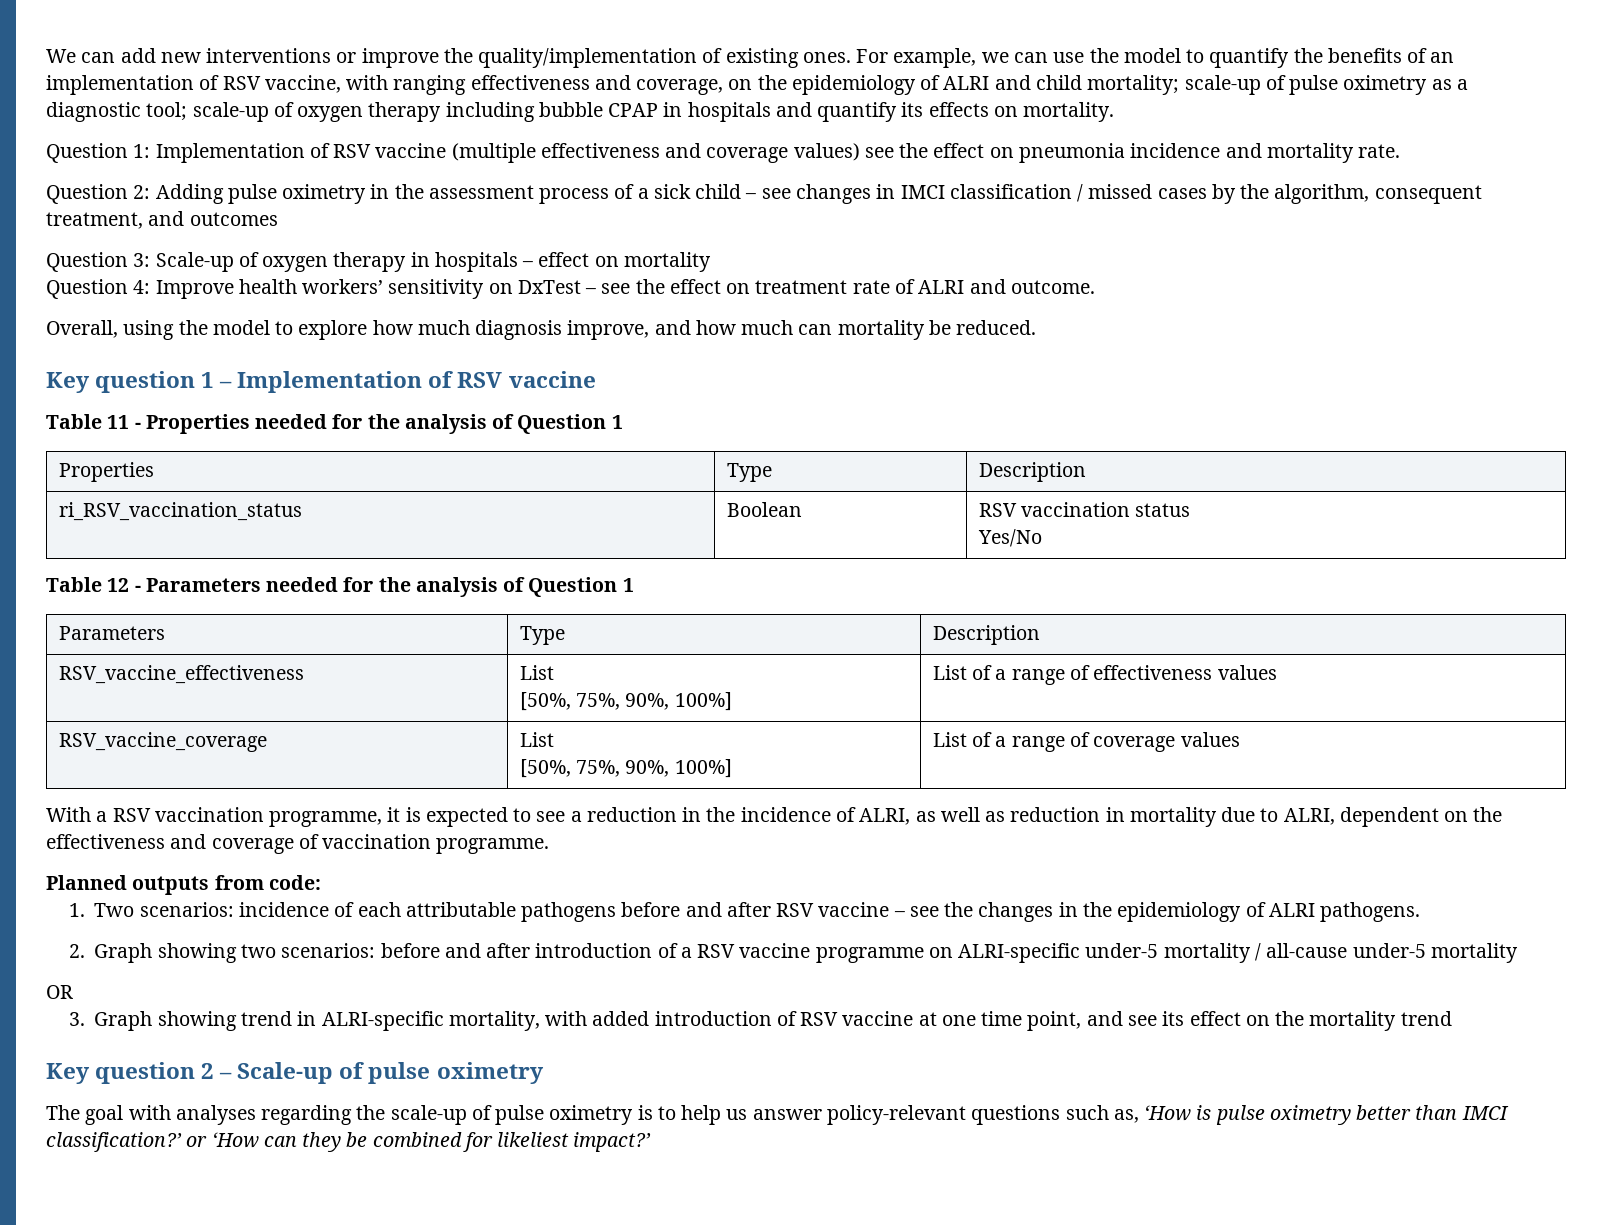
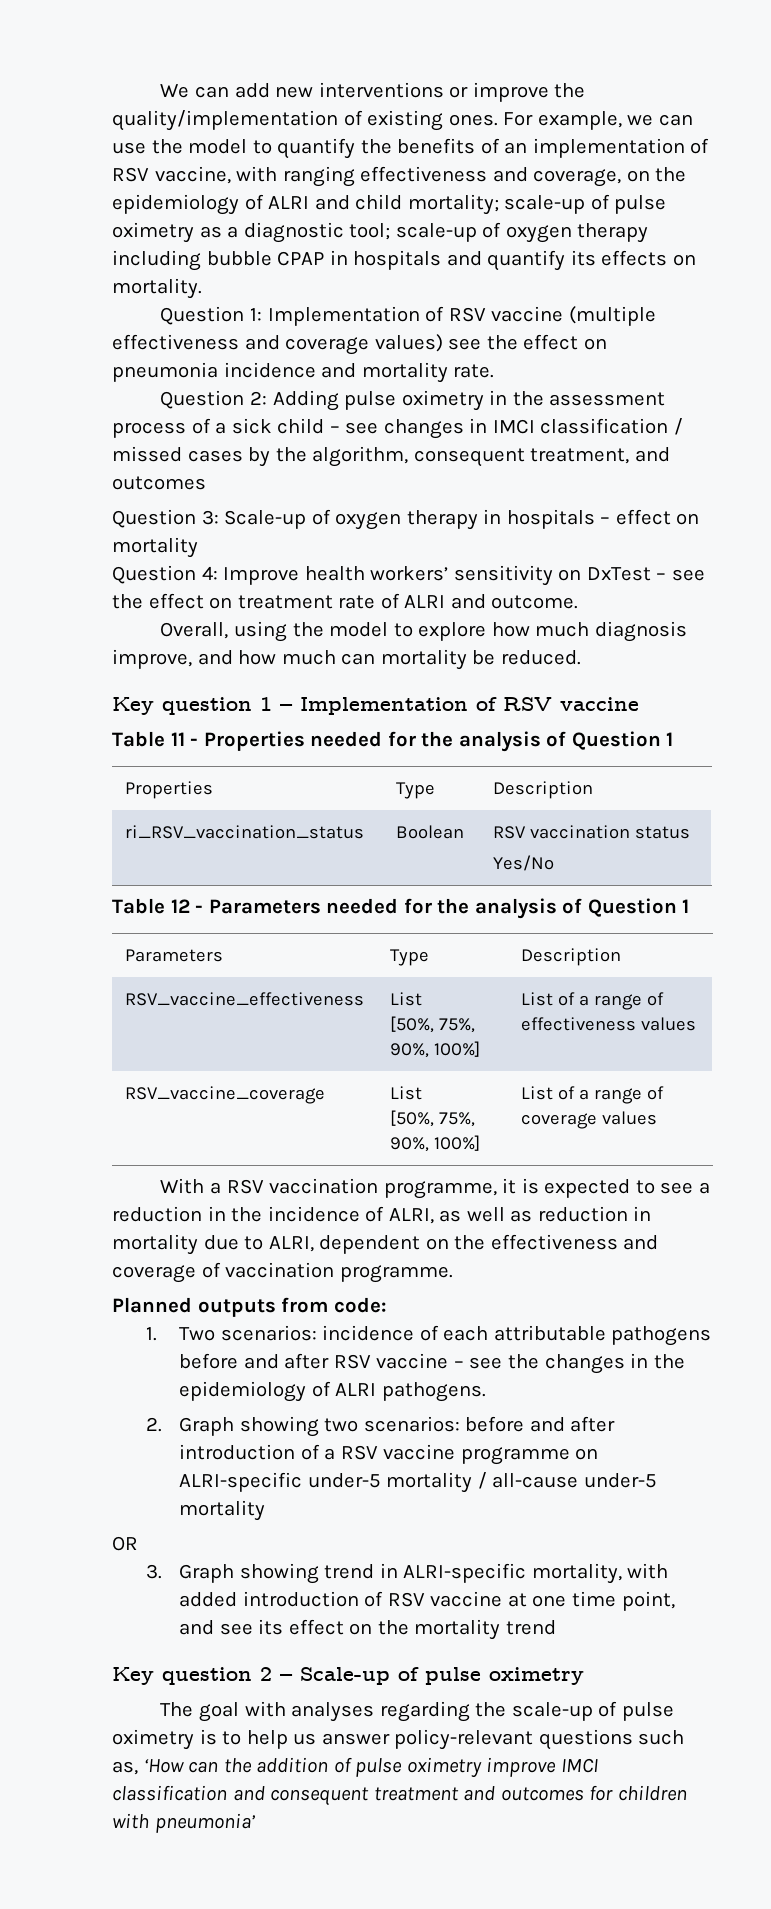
- The goal with analyses regarding the scale-up of pulse oximetry is to help us answer policy-relevant questions such as, ‘How is pulse oximetry better than IMCI classification?’ or ‘How can they be combined for likeliest impact?’
+ The goal with analyses regarding the scale-up of pulse oximetry is to help us answer policy-relevant questions such as, ‘How can the addition of pulse oximetry improve IMCI classification and consequent treatment and outcomes for children with pneumonia’

